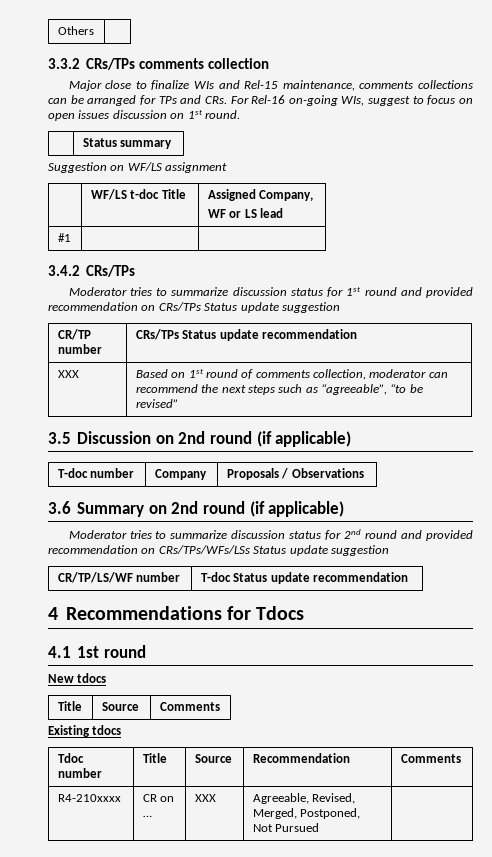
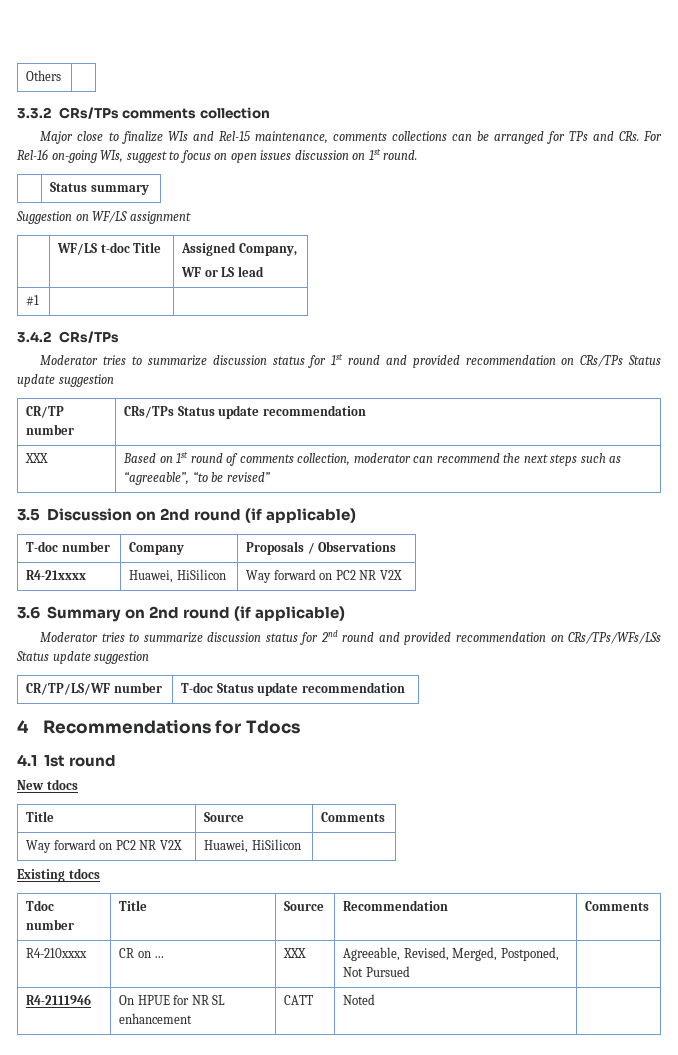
+ R4-21xxxx | Huawei, HiSilicon | Way forward on PC2 NR V2X
+ Way forward on PC2 NR V2X | Huawei, HiSilicon |
+ R4-2111946 | On HPUE for NR SL enhancement | CATT | Noted |

